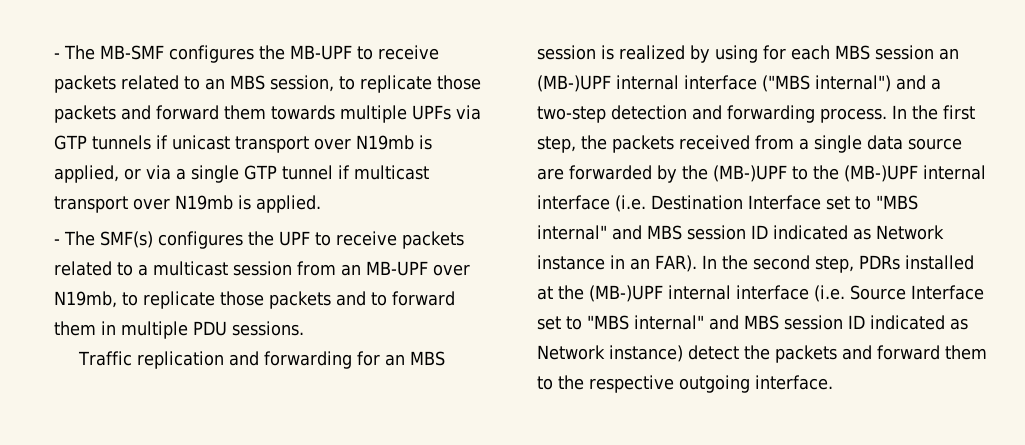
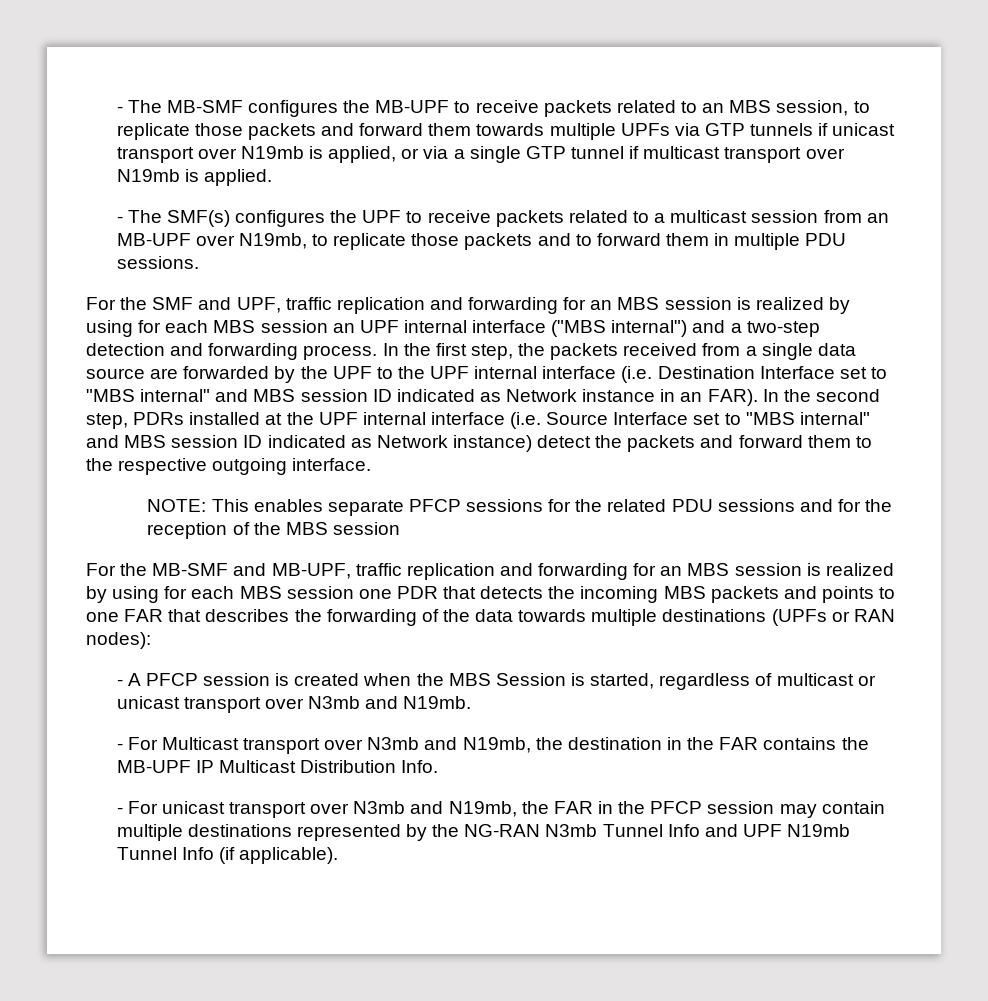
- Traffic replication and forwarding for an MBS session is realized by using for each MBS session an (MB-)UPF internal interface ("MBS internal") and a two-step detection and forwarding process.
+ For the SMF and UPF, traffic replication and forwarding for an MBS session is realized by using for each MBS session an UPF internal interface ("MBS internal") and a two-step detection and forwarding process.
- In the first step, the packets received from a single data source are forwarded by the (MB-)UPF to the (MB-)UPF internal interface (i.e. Destination Interface set to "MBS internal" and MBS session ID indicated as Network instance in an FAR).
+ In the first step, the packets received from a single data source are forwarded by the UPF to the UPF internal interface (i.e. Destination Interface set to "MBS internal" and MBS session ID indicated as Network instance in an FAR).
- In the second step, PDRs installed at the (MB-)UPF internal interface (i.e. Source Interface set to "MBS internal" and MBS session ID indicated as Network instance) detect the packets and forward them to the respective outgoing interface.
+ In the second step, PDRs installed at the UPF internal interface (i.e. Source Interface set to "MBS internal" and MBS session ID indicated as Network instance) detect the packets and forward them to the respective outgoing interface.
+ NOTE: This enables separate PFCP sessions for the related PDU sessions and for the reception of the MBS session
+ For the MB-SMF and MB-UPF, traffic replication and forwarding for an MBS session is realized by using for each MBS session one PDR that detects the incoming MBS packets and points to one FAR that describes the forwarding of the data towards multiple destinations (UPFs or RAN nodes):
+ - A PFCP session is created when the MBS Session is started, regardless of multicast or unicast transport over N3mb and N19mb.
+ - For Multicast transport over N3mb and N19mb, the destination in the FAR contains the MB-UPF IP Multicast Distribution Info.
+ - For unicast transport over N3mb and N19mb, the FAR in the PFCP session may contain multiple destinations represented by the NG-RAN N3mb Tunnel Info and UPF N19mb Tunnel Info (if applicable).

